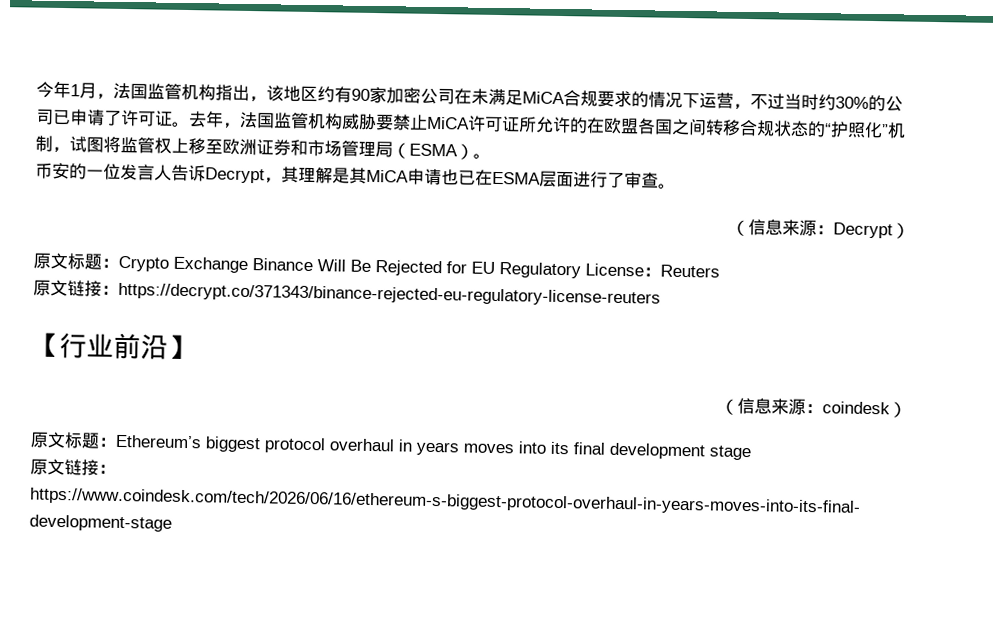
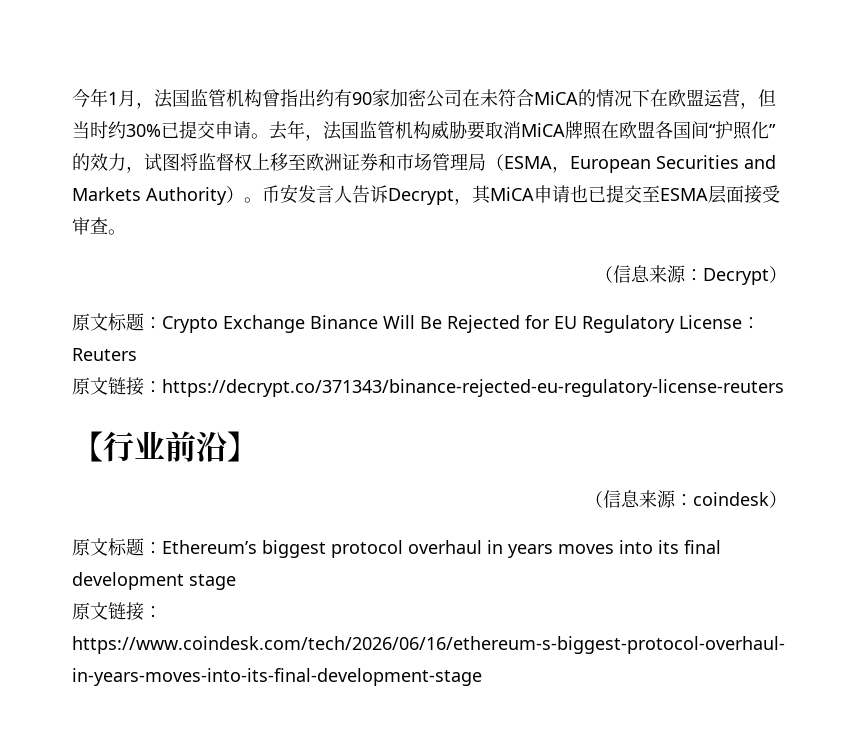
- 今年1月，法国监管机构指出，该地区约有90家加密公司在未满足MiCA合规要求的情况下运营，不过当时约30%的公司已申请了许可证。
+ 今年1月，法国监管机构曾指出约有90家加密公司在未符合MiCA的情况下在欧盟运营，但当时约30%已提交申请。
- 去年，法国监管机构威胁要禁止MiCA许可证所允许的在欧盟各国之间转移合规状态的“护照化”机制，试图将监管权上移至欧洲证券和市场管理局（ESMA）。
- 币安的一位发言人告诉Decrypt，其理解是其MiCA申请也已在ESMA层面进行了审查。
+ 去年，法国监管机构威胁要取消MiCA牌照在欧盟各国间“护照化”的效力，试图将监督权上移至欧洲证券和市场管理局（ESMA，European Securities and Markets Authority）。币安发言人告诉Decrypt，其MiCA申请也已提交至ESMA层面接受审查。

